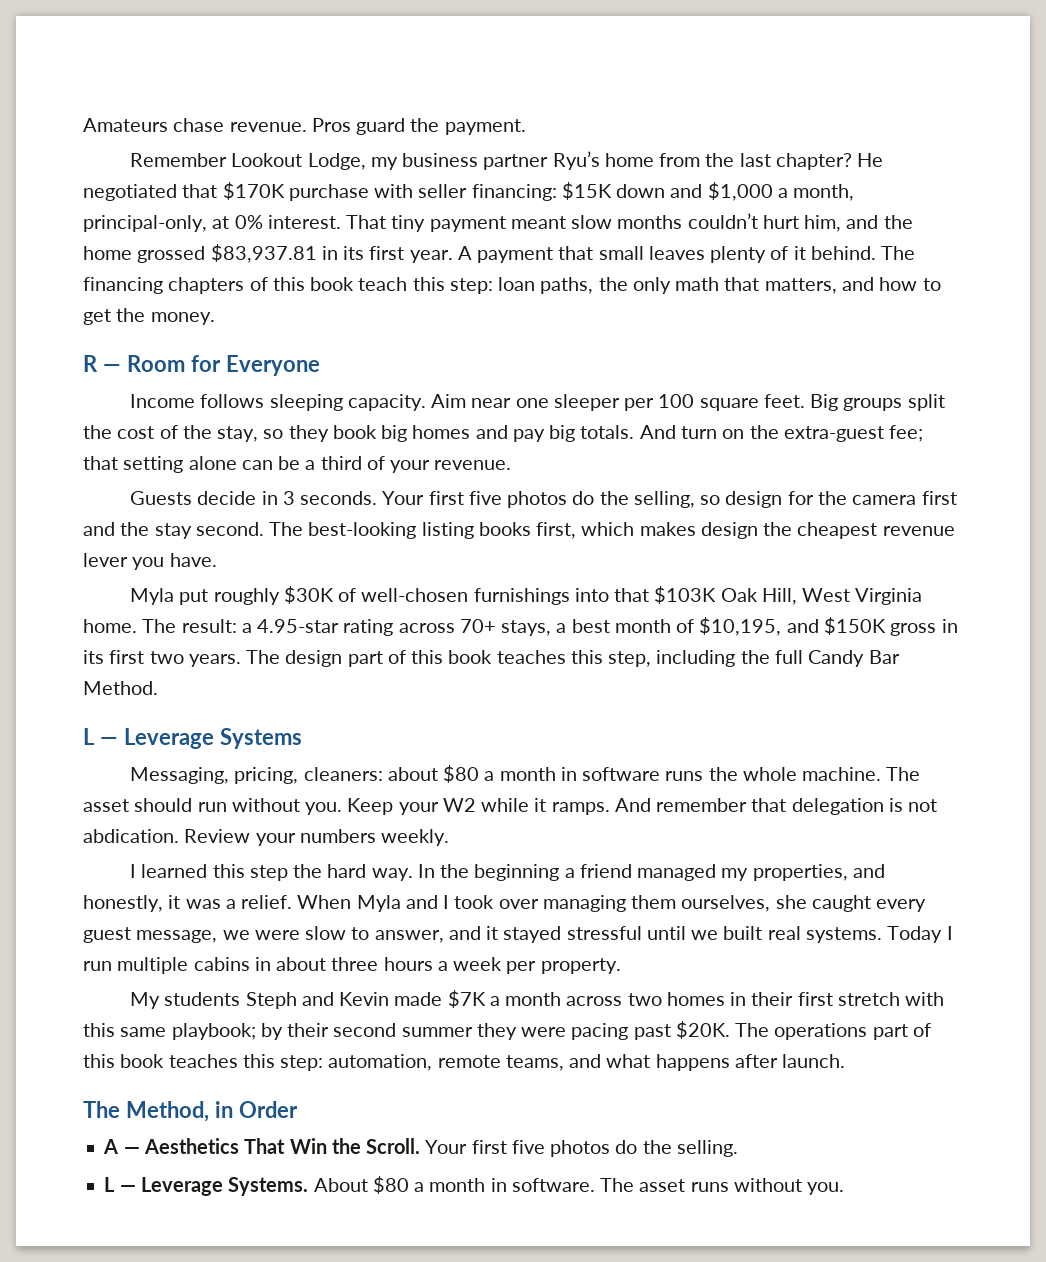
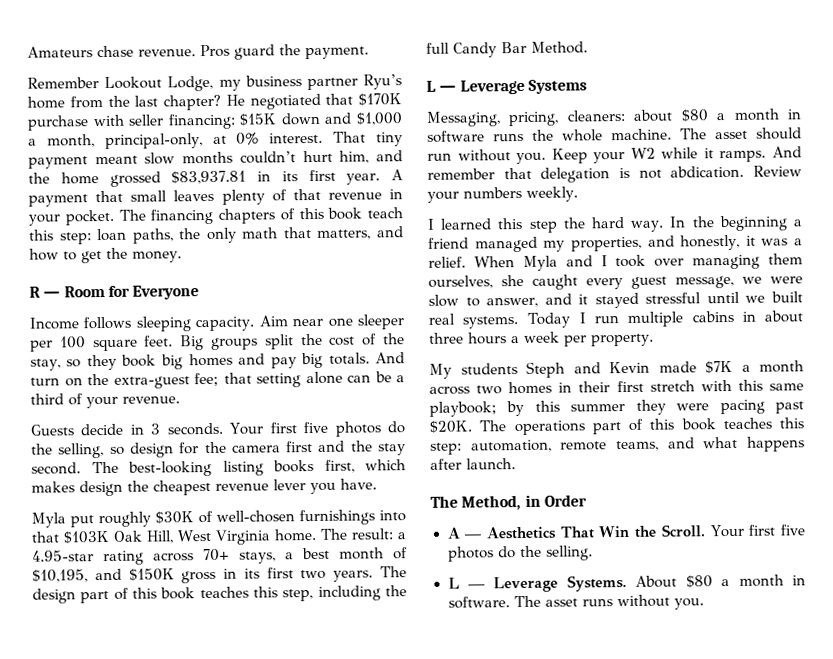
- A payment that small leaves plenty of it behind.
+ A payment that small leaves plenty of that revenue in your pocket.
- My students Steph and Kevin made $7K a month across two homes in their first stretch with this same playbook; by their second summer they were pacing past $20K.
+ My students Steph and Kevin made $7K a month across two homes in their first stretch with this same playbook; by this summer they were pacing past $20K.

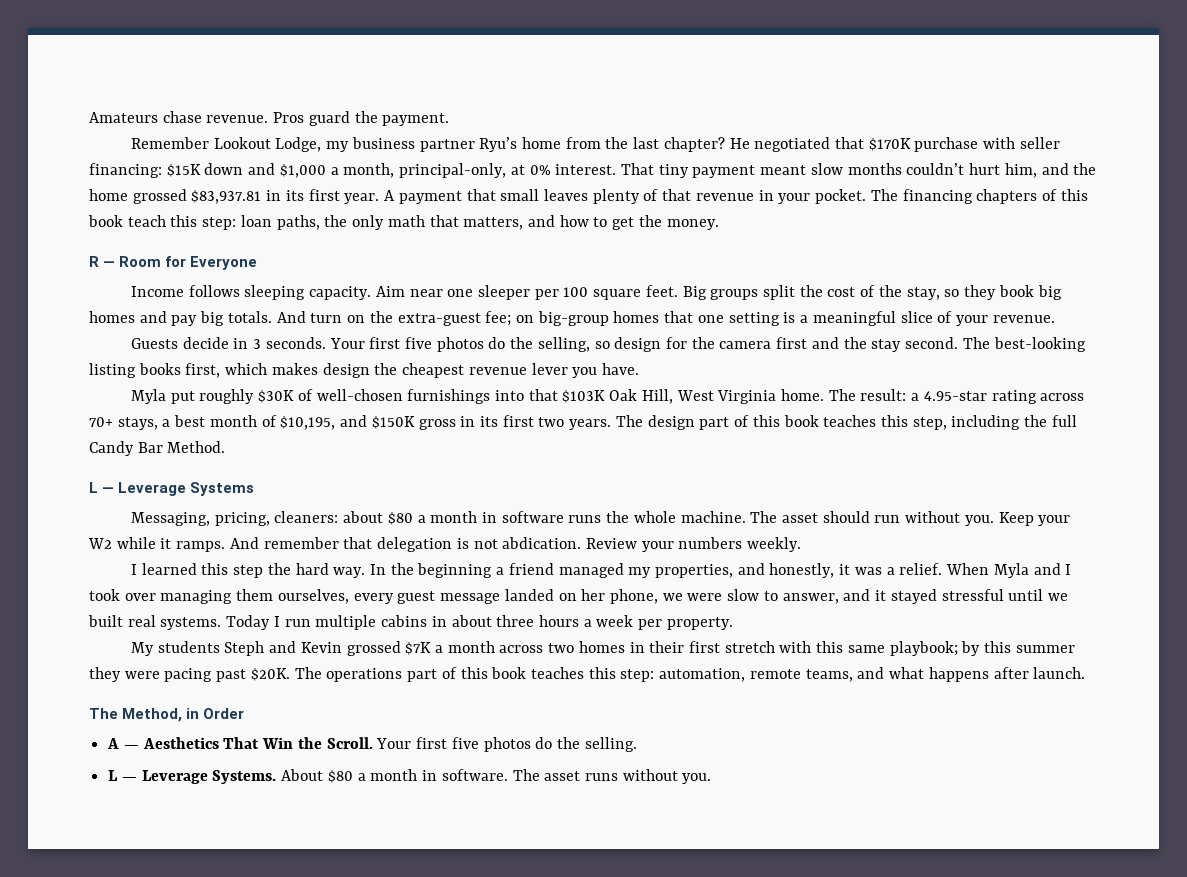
- And turn on the extra-guest fee; that setting alone can be a third of your revenue.
+ And turn on the extra-guest fee; on big-group homes that one setting is a meaningful slice of your revenue.
- When Myla and I took over managing them ourselves, she caught every guest message, we were slow to answer, and it stayed stressful until we built real systems.
+ When Myla and I took over managing them ourselves, every guest message landed on her phone, we were slow to answer, and it stayed stressful until we built real systems.
- My students Steph and Kevin made $7K a month across two homes in their first stretch with this same playbook; by this summer they were pacing past $20K.
+ My students Steph and Kevin grossed $7K a month across two homes in their first stretch with this same playbook; by this summer they were pacing past $20K.

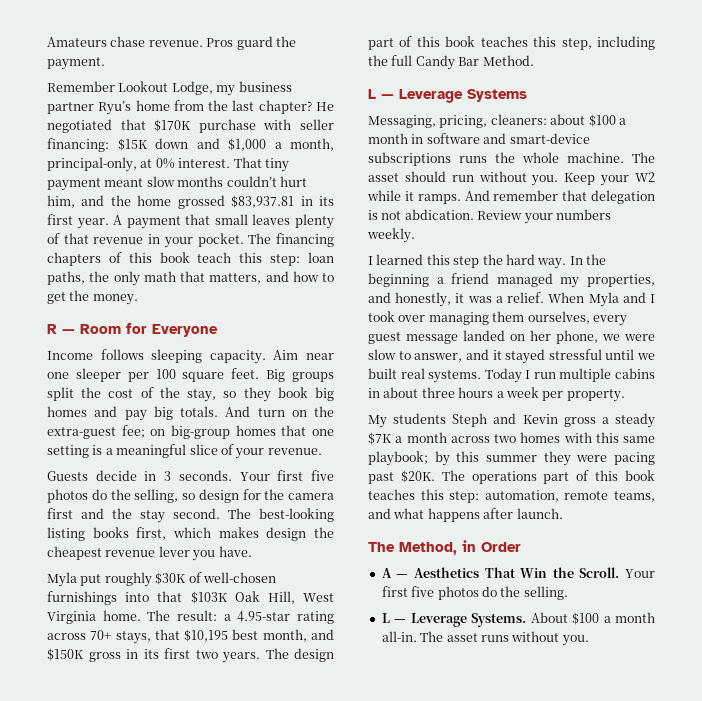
- The result: a 4.95-star rating across 70+ stays, a best month of $10,195, and $150K gross in its first two years.
+ The result: a 4.95-star rating across 70+ stays, that $10,195 best month, and $150K gross in its first two years.
- Messaging, pricing, cleaners: about $80 a month in software runs the whole machine.
+ Messaging, pricing, cleaners: about $100 a month in software and smart-device subscriptions runs the whole machine.
- My students Steph and Kevin grossed $7K a month across two homes in their first stretch with this same playbook; by this summer they were pacing past $20K.
+ My students Steph and Kevin gross a steady $7K a month across two homes with this same playbook; by this summer they were pacing past $20K.
- About $80 a month in software.
+ About $100 a month all-in.

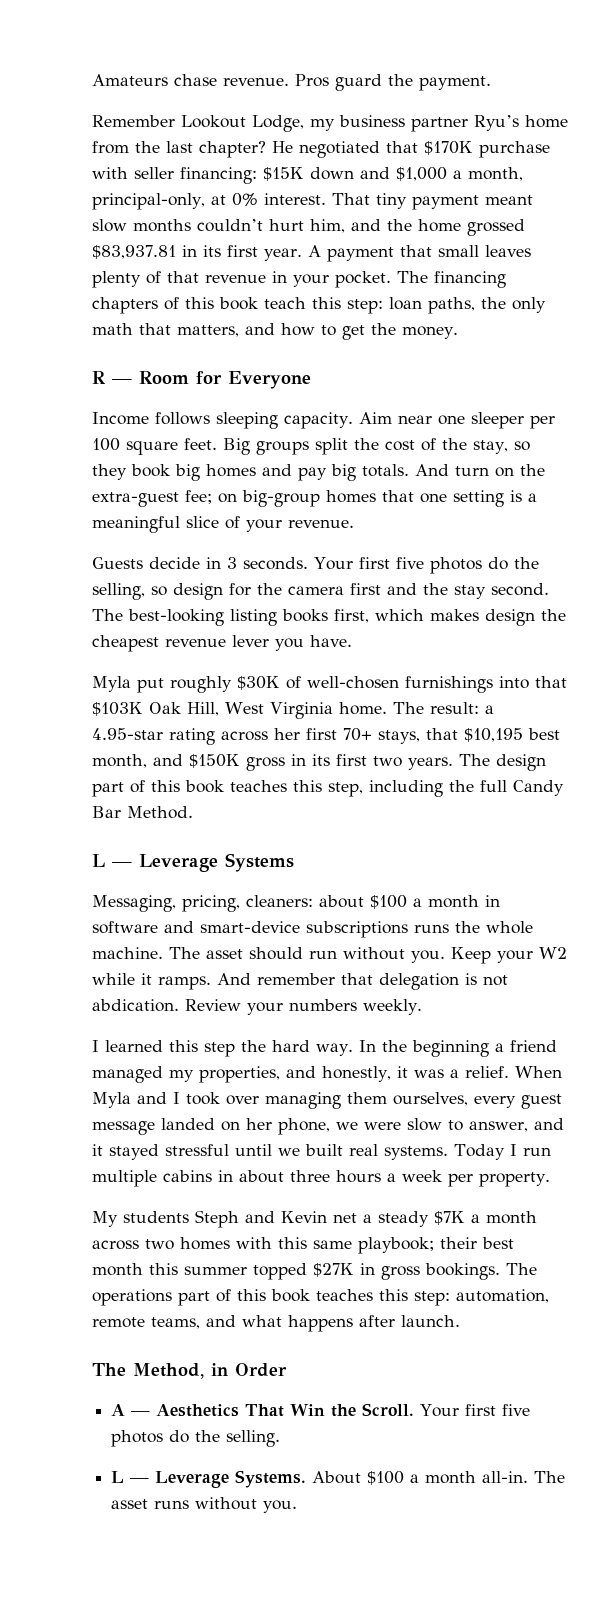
- The result: a 4.95-star rating across 70+ stays, that $10,195 best month, and $150K gross in its first two years.
+ The result: a 4.95-star rating across her first 70+ stays, that $10,195 best month, and $150K gross in its first two years.
- My students Steph and Kevin gross a steady $7K a month across two homes with this same playbook; by this summer they were pacing past $20K.
+ My students Steph and Kevin net a steady $7K a month across two homes with this same playbook; their best month this summer topped $27K in gross bookings.

